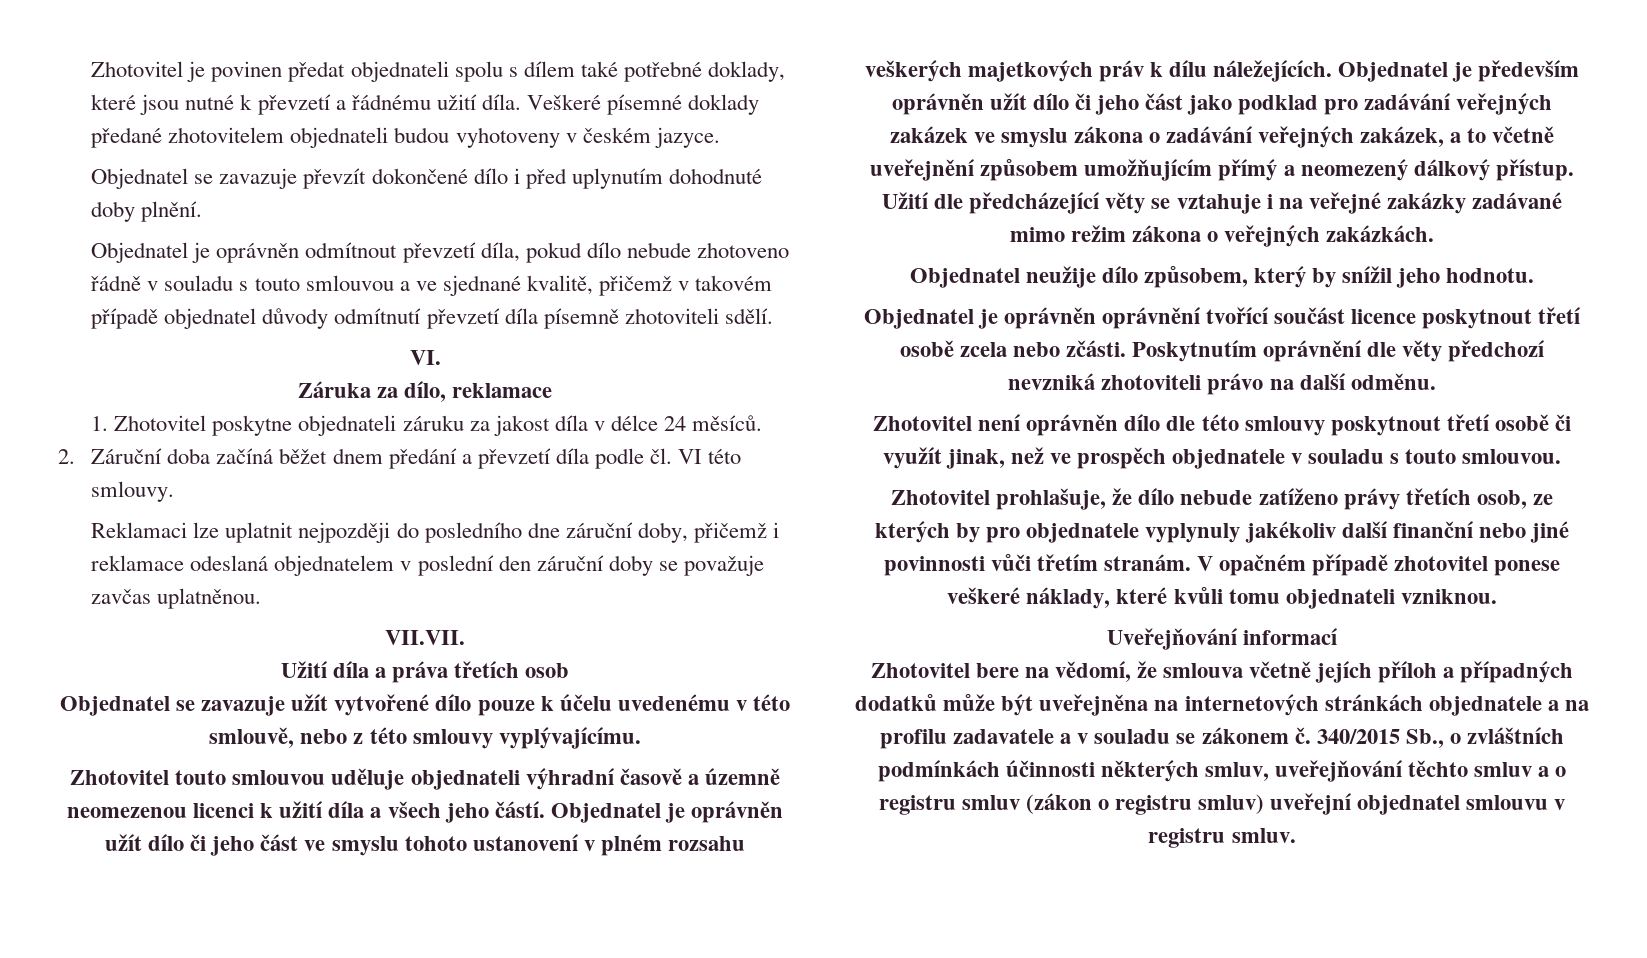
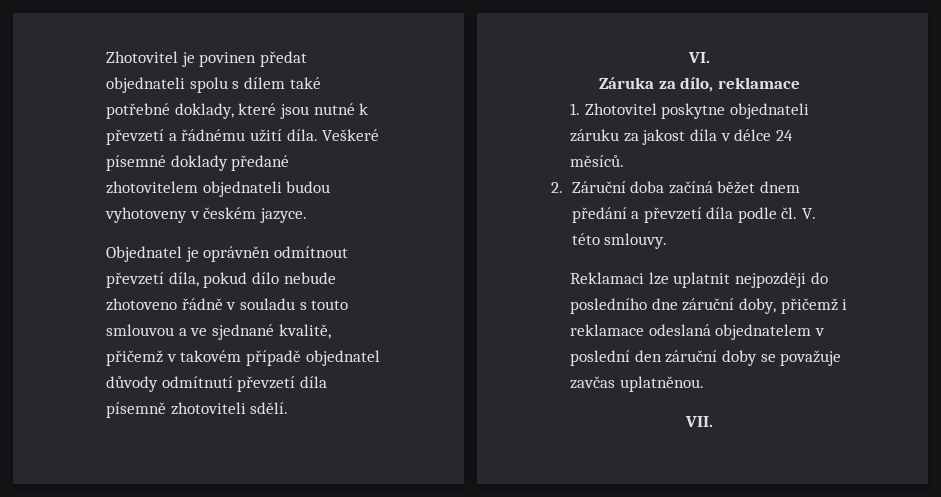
- Objednatel se zavazuje převzít dokončené dílo i před uplynutím dohodnuté doby plnění.
- 2. Záruční doba začíná běžet dnem předání a převzetí díla podle čl. VI této smlouvy.
+ 2. Záruční doba začíná běžet dnem předání a převzetí díla podle čl. V. této smlouvy.
- VII.VII.
- Užití díla a práva třetích osob
- Objednatel se zavazuje užít vytvořené dílo pouze k účelu uvedenému v této smlouvě, nebo z této smlouvy vyplývajícímu.
- Zhotovitel touto smlouvou uděluje objednateli výhradní časově a územně neomezenou licenci k užití díla a všech jeho částí. Objednatel je oprávněn užít dílo či jeho část ve smyslu tohoto ustanovení v plném rozsahu veškerých majetkových práv k dílu náležejících. Objednatel je především oprávněn užít dílo či jeho část jako podklad pro zadávání veřejných zakázek ve smyslu zákona o zadávání veřejných zakázek, a to včetně uveřejnění způsobem umožňujícím přímý a neomezený dálkový přístup. Užití dle předcházející věty se vztahuje i na veřejné zakázky zadávané mimo režim zákona o veřejných zakázkách.
- Objednatel neužije dílo způsobem, který by snížil jeho hodnotu.
- Objednatel je oprávněn oprávnění tvořící součást licence poskytnout třetí osobě zcela nebo zčásti. Poskytnutím oprávnění dle věty předchozí nevzniká zhotoviteli právo na další odměnu.
- Zhotovitel není oprávněn dílo dle této smlouvy poskytnout třetí osobě či využít jinak, než ve prospěch objednatele v souladu s touto smlouvou.
- Zhotovitel prohlašuje, že dílo nebude zatíženo právy třetích osob, ze kterých by pro objednatele vyplynuly jakékoliv další finanční nebo jiné povinnosti vůči třetím stranám. V opačném případě zhotovitel ponese veškeré náklady, které kvůli tomu objednateli vzniknou.
- Uveřejňování informací
- Zhotovitel bere na vědomí, že smlouva včetně jejích příloh a případných dodatků může být uveřejněna na internetových stránkách objednatele a na profilu zadavatele a v souladu se zákonem č. 340/2015 Sb., o zvláštních podmínkách účinnosti některých smluv, uveřejňování těchto smluv a o registru smluv (zákon o registru smluv) uveřejní objednatel smlouvu v registru smluv.
+ VII.

